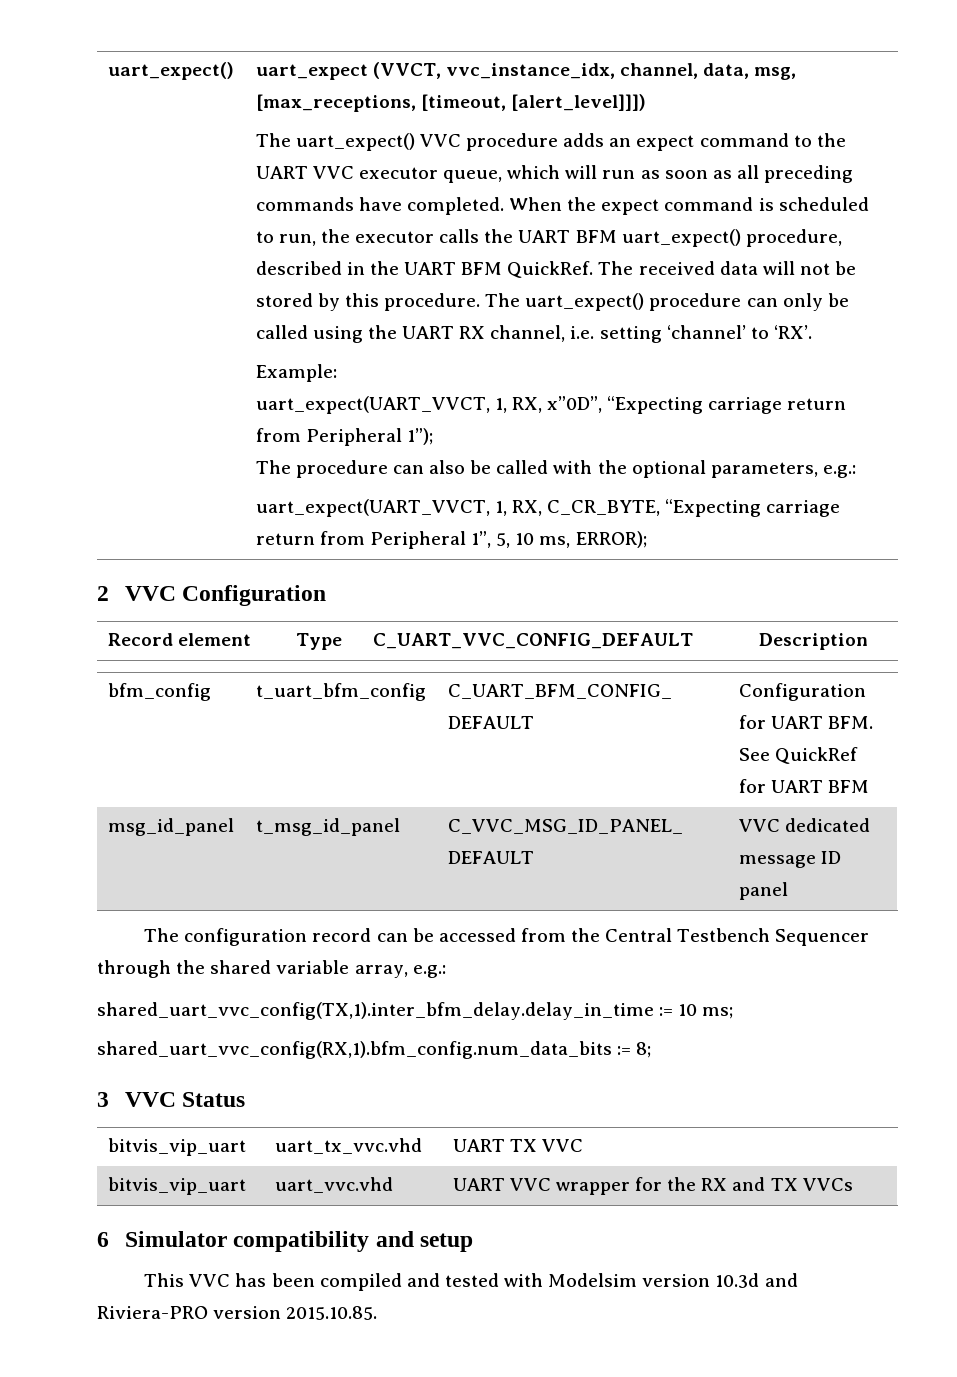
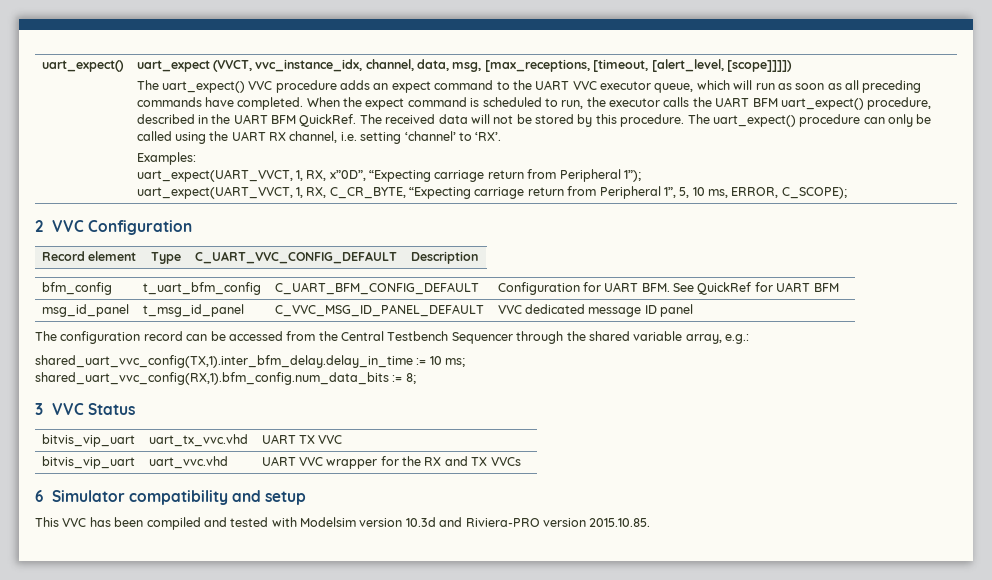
- uart_expect (VVCT, vvc_instance_idx, channel, data, msg, [max_receptions, [timeout, [alert_level]]])
+ uart_expect (VVCT, vvc_instance_idx, channel, data, msg, [max_receptions, [timeout, [alert_level, [scope]]]])
- Example:
+ Examples:
- The procedure can also be called with the optional parameters, e.g.:
- uart_expect(UART_VVCT, 1, RX, C_CR_BYTE, “Expecting carriage return from Peripheral 1”, 5, 10 ms, ERROR);
+ uart_expect(UART_VVCT, 1, RX, C_CR_BYTE, “Expecting carriage return from Peripheral 1”, 5, 10 ms, ERROR, C_SCOPE);

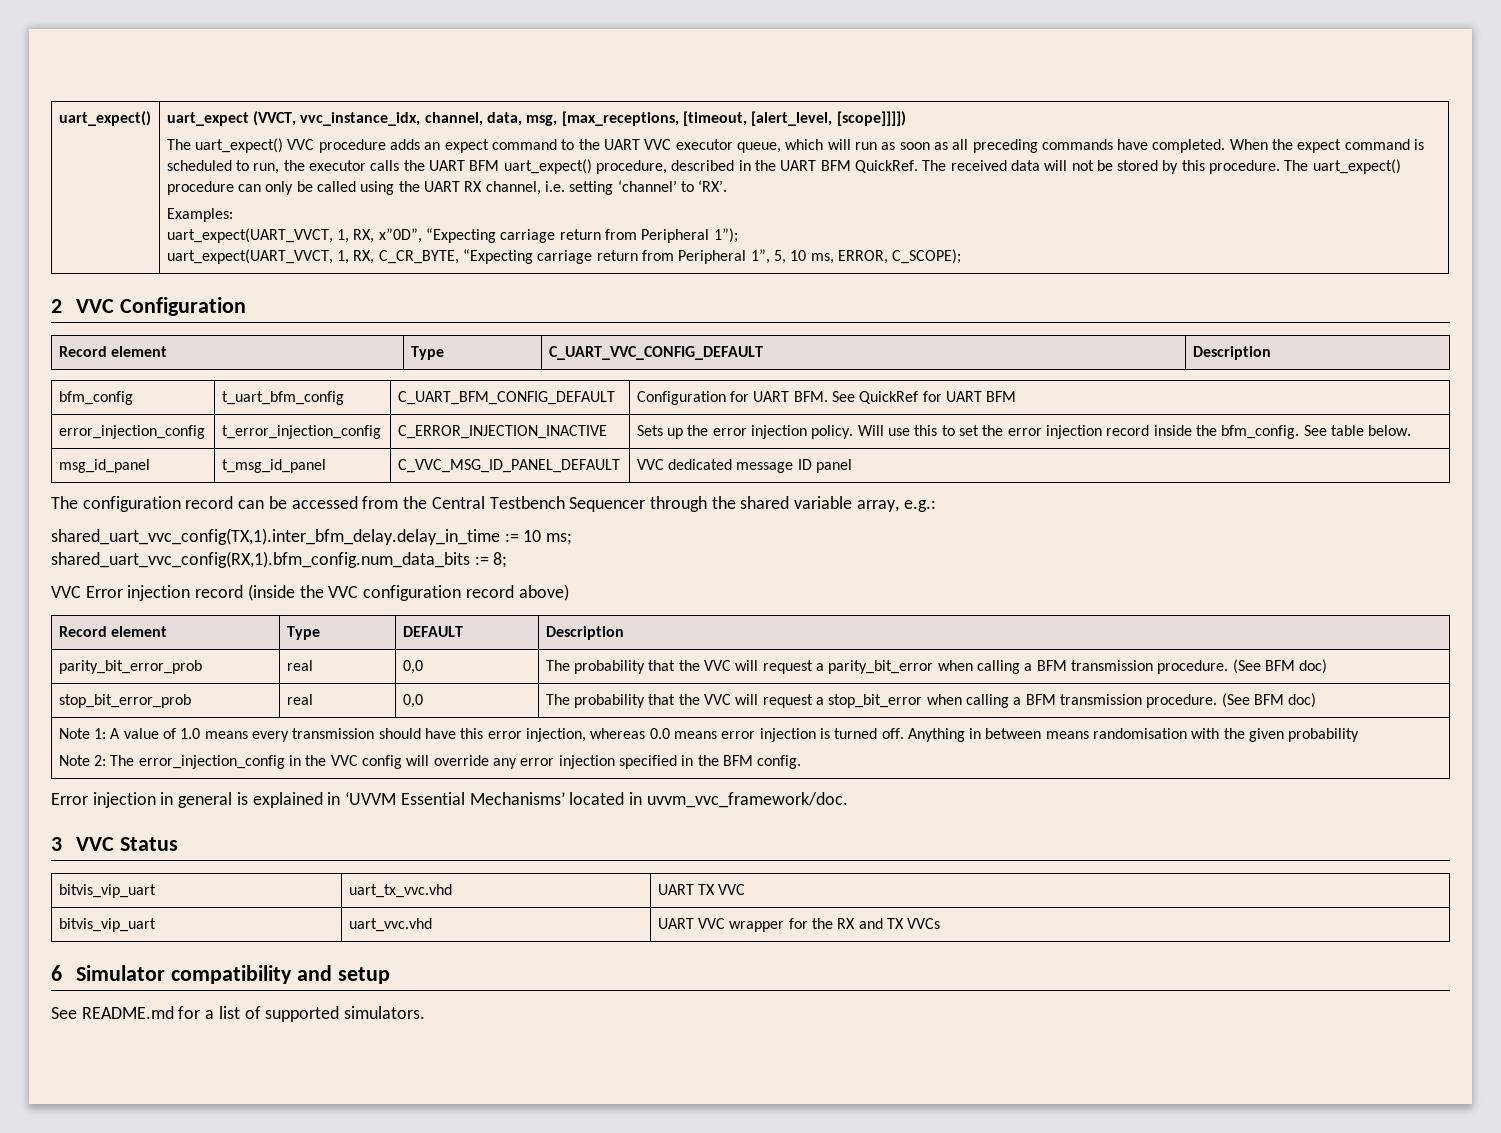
+ error_injection_config | t_error_injection_config | C_ERROR_INJECTION_INACTIVE | Sets up the error injection policy. Will use this to set the error injection record inside the bfm_config. See table below.
+ VVC Error injection record (inside the VVC configuration record above)
+ Record element | Type | DEFAULT | Description
+ parity_bit_error_prob | real | 0,0 | The probability that the VVC will request a parity_bit_error when calling a BFM transmission procedure. (See BFM doc)
+ stop_bit_error_prob | real | 0,0 | The probability that the VVC will request a stop_bit_error when calling a BFM transmission procedure. (See BFM doc)
+ Note 1: A value of 1.0 means every transmission should have this error injection, whereas 0.0 means error injection is turned off. Anything in between means randomisation with the given probability
+ Note 2: The error_injection_config in the VVC config will override any error injection specified in the BFM config.
+ Error injection in general is explained in ‘UVVM Essential Mechanisms’ located in uvvm_vvc_framework/doc.
- This VVC has been compiled and tested with Modelsim version 10.3d and Riviera-PRO version 2015.10.85.
+ See README.md for a list of supported simulators.

